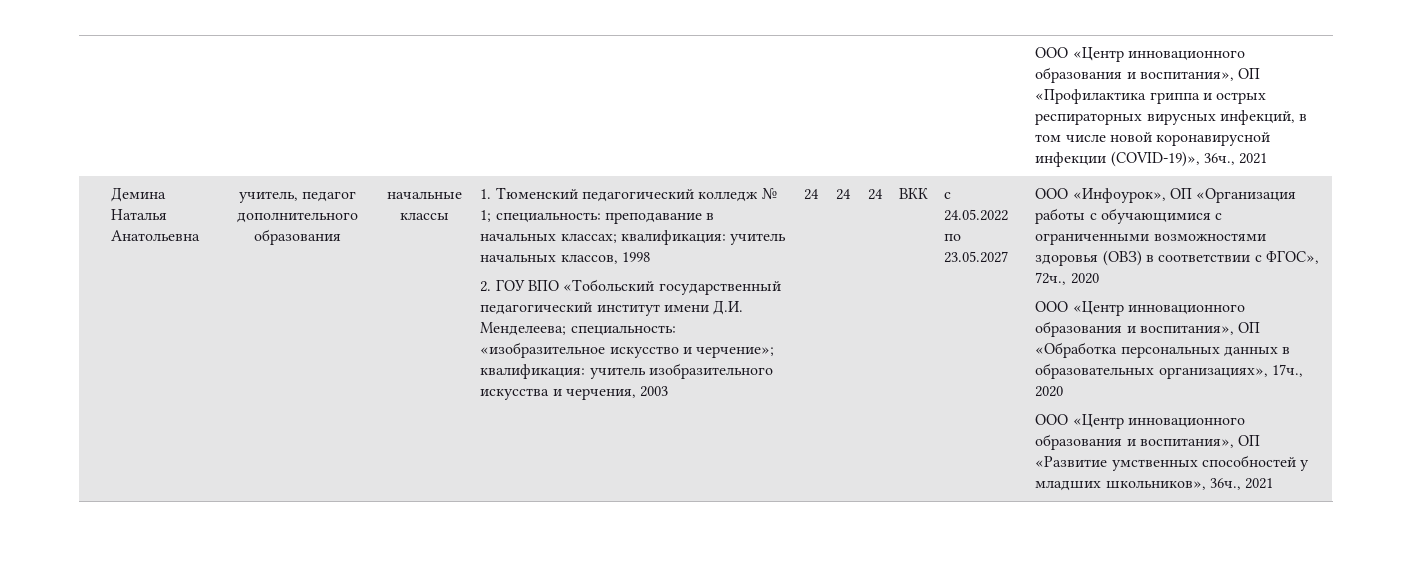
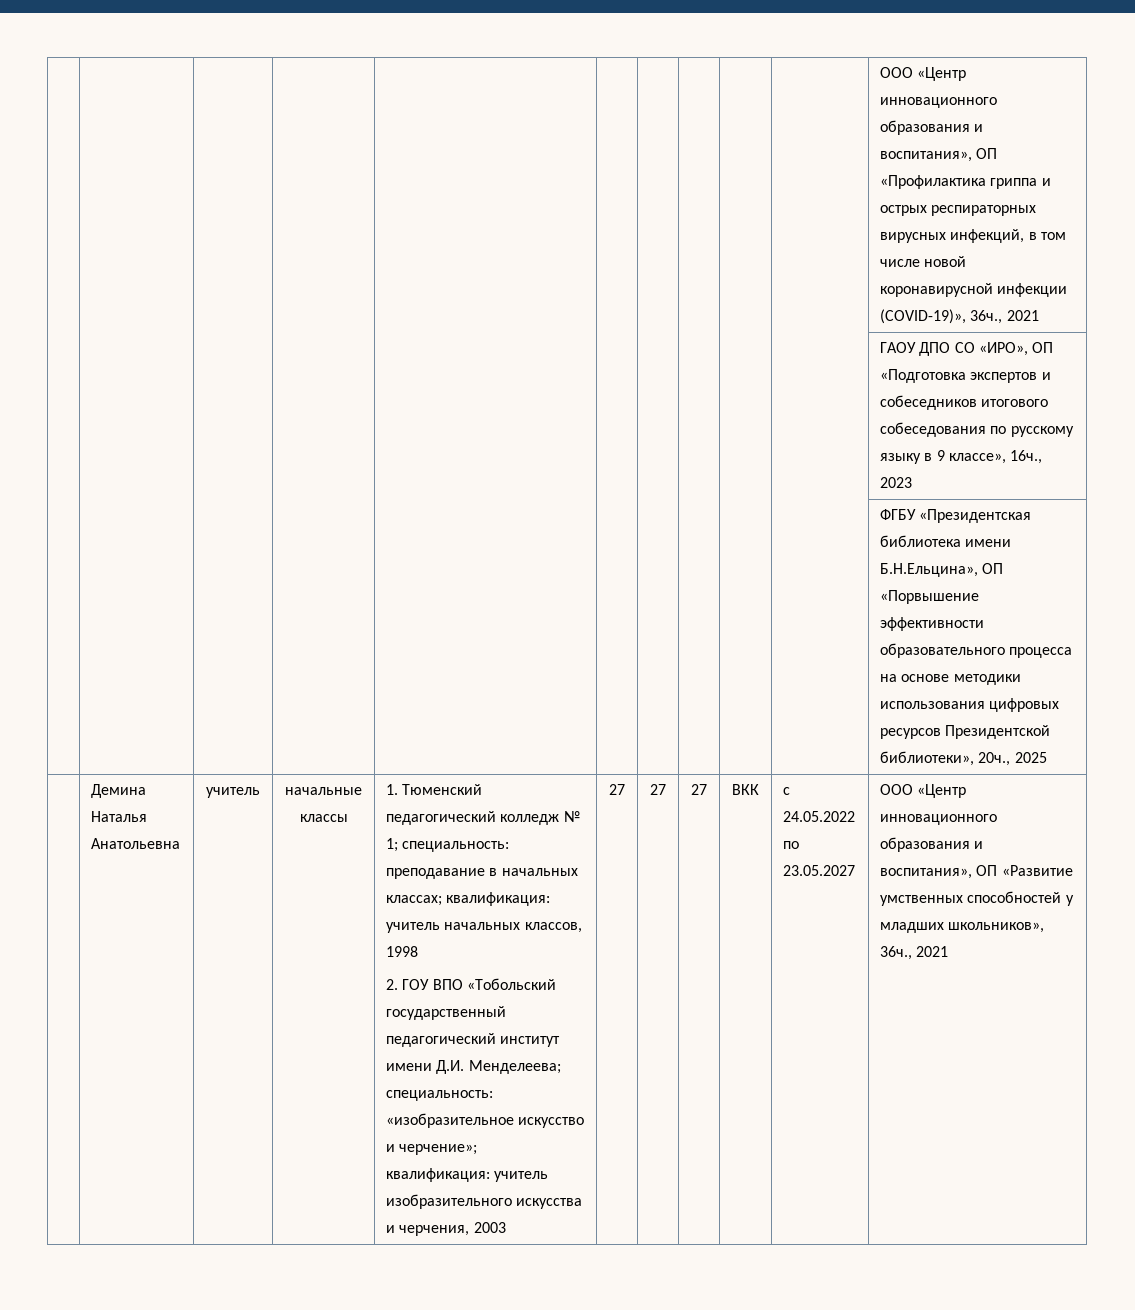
+ | | | | | | | | | | ГАОУ ДПО СО «ИРО», ОП «Подготовка экспертов и собеседников итогового собеседования по русскому языку в 9 классе», 16ч., 2023
+ | | | | | | | | | | ФГБУ «Президентская библиотека имени Б.Н.Ельцина», ОП «Порвышение эффективности образовательного процесса на основе методики использования цифровых ресурсов Президентской библиотеки», 20ч., 2025
- Демина Наталья Анатольевна | учитель, педагог дополнительного образования
+ Демина Наталья Анатольевна | учитель
- 24 | 24 | 24
+ 27 | 27 | 27
- ООО «Инфоурок», ОП «Организация работы с обучающимися с ограниченными возможностями здоровья (ОВЗ) в соответствии с ФГОС», 72ч., 2020
- ООО «Центр инновационного образования и воспитания», ОП «Обработка персональных данных в образовательных организациях», 17ч., 2020

